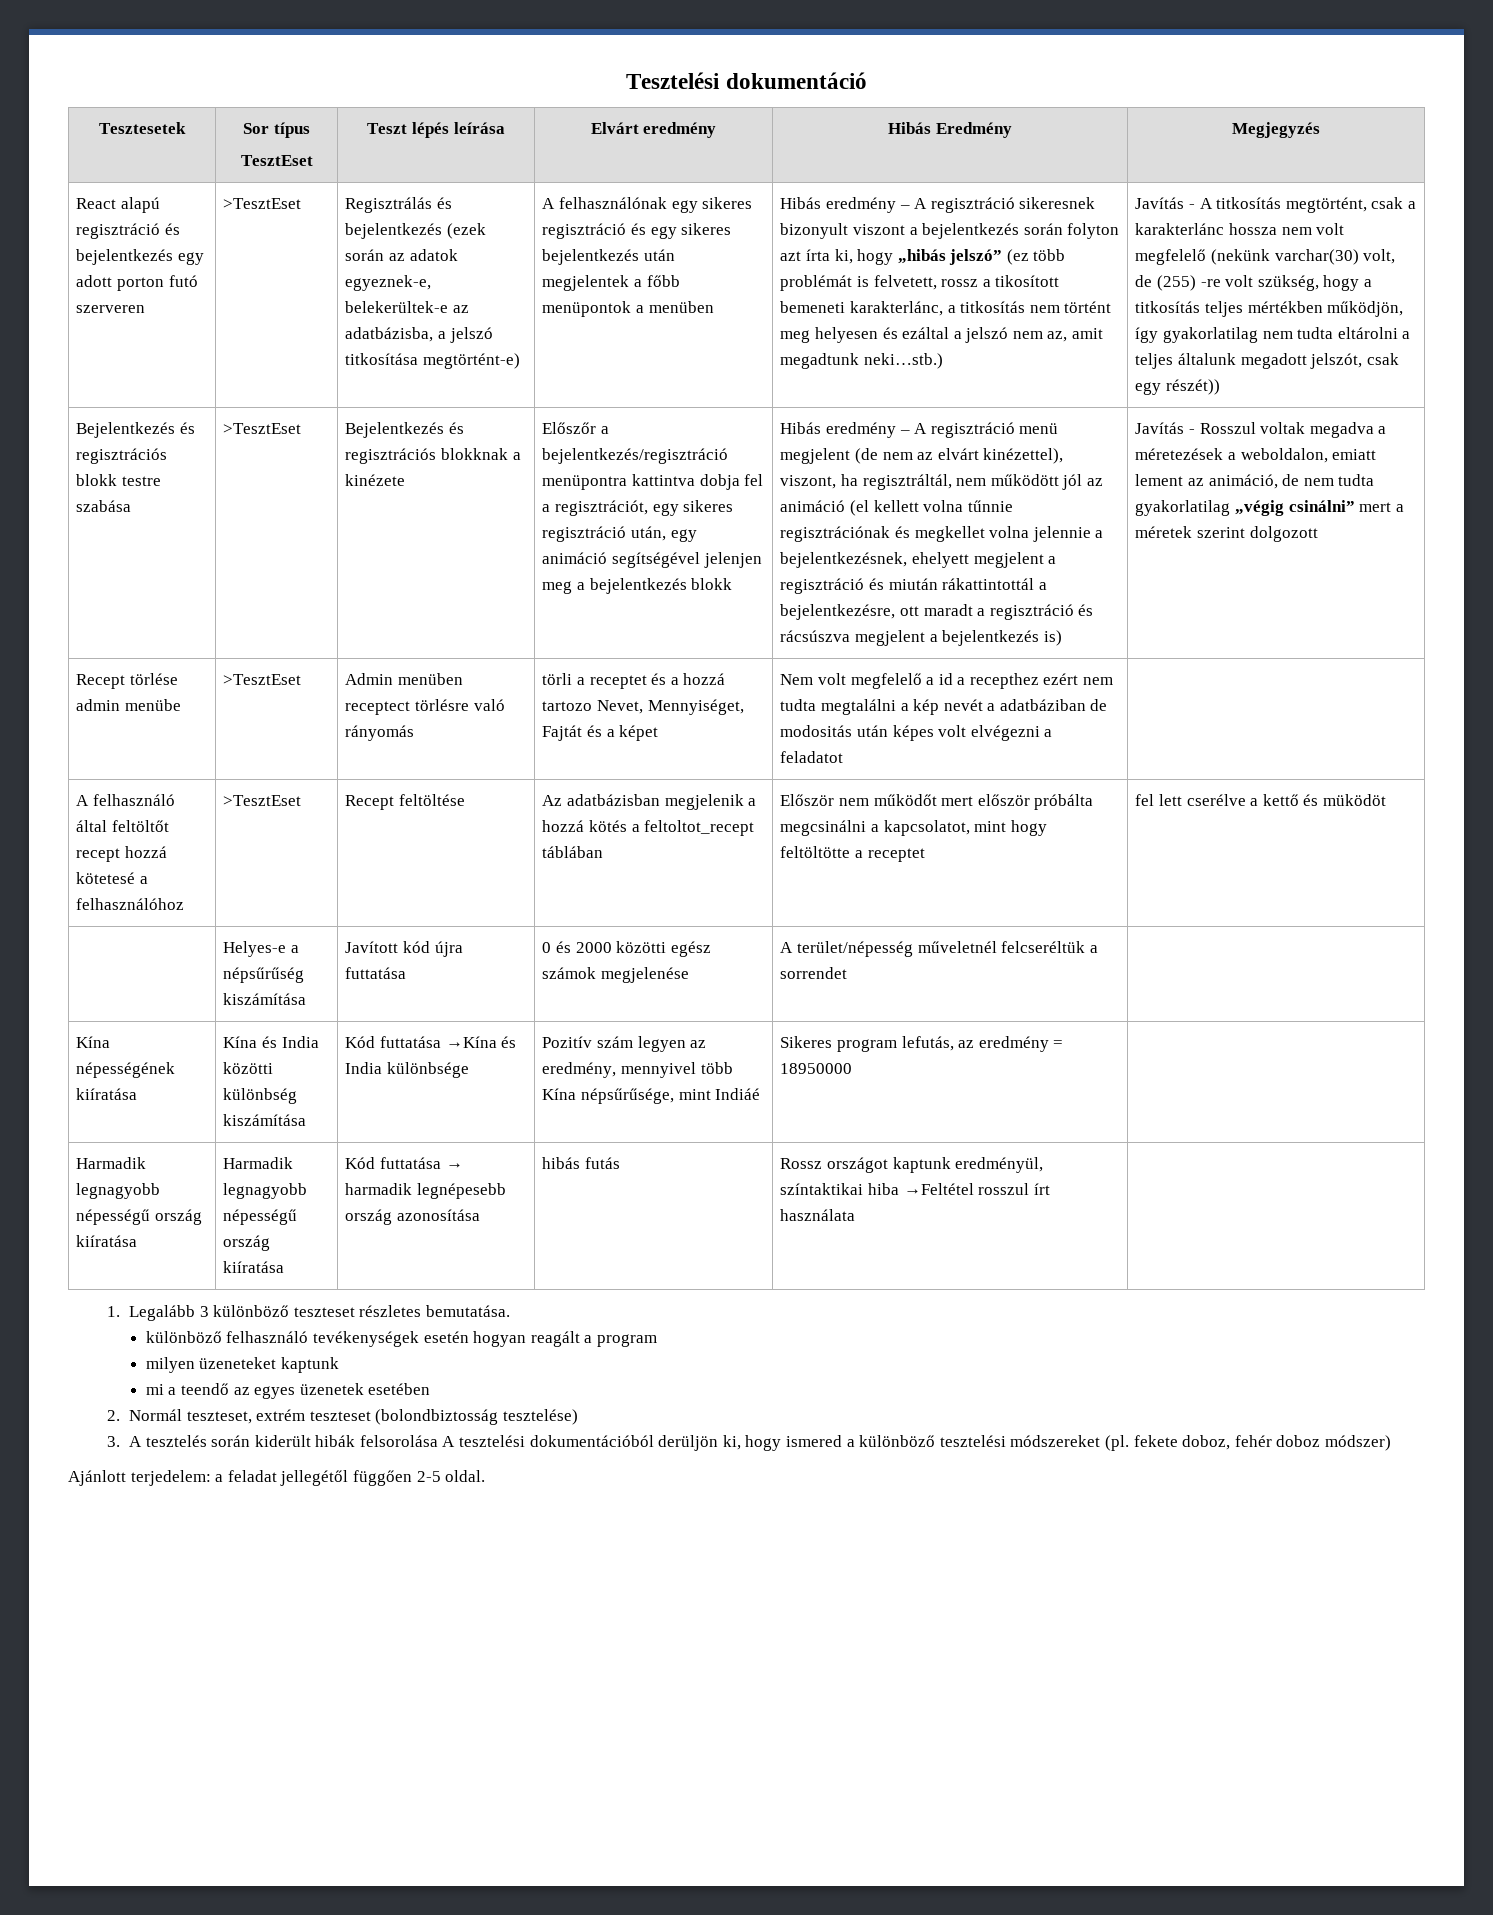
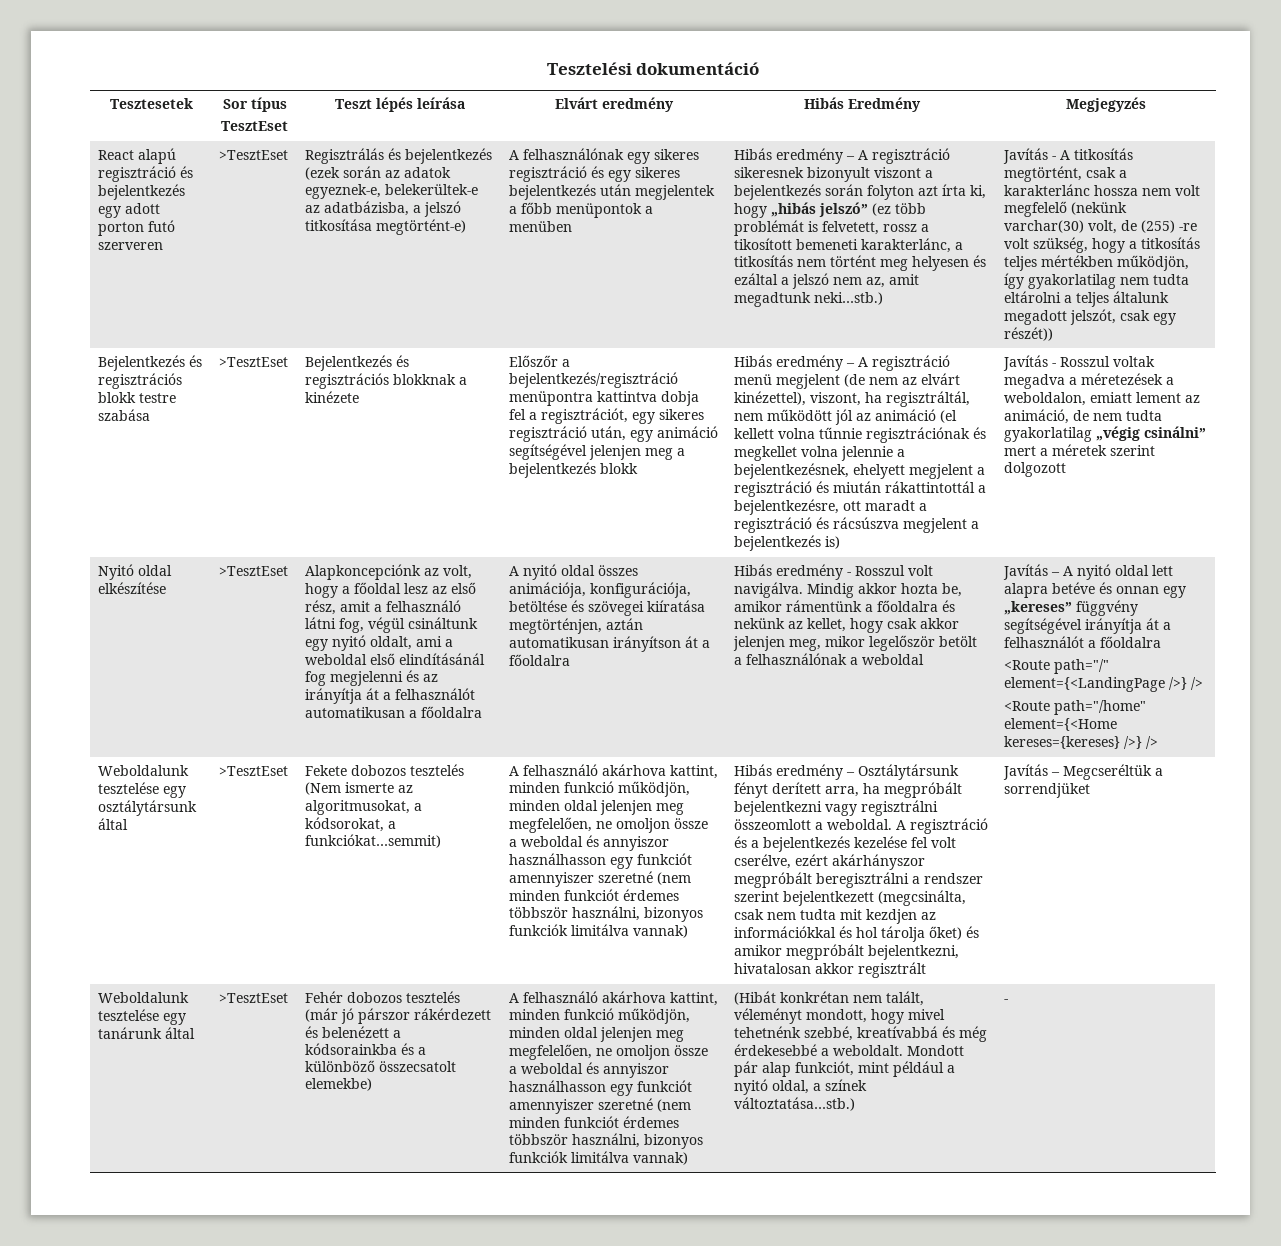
- Recept törlése admin menübe | >TesztEset | Admin menüben receptect törlésre való rányomás | törli a receptet és a hozzá tartozo Nevet, Mennyiséget, Fajtát és a képet | Nem volt megfelelő a id a recepthez ezért nem tudta megtalálni a kép nevét a adatbáziban de modositás után képes volt elvégezni a feladatot |
- A felhasználó által feltöltőt recept hozzá kötetesé a felhasználóhoz | >TesztEset | Recept feltöltése | Az adatbázisban megjelenik a hozzá kötés a feltoltot_recept táblában | Először nem működőt mert először próbálta megcsinálni a kapcsolatot, mint hogy feltöltötte a receptet | fel lett cserélve a kettő és müködöt
- | Helyes-e a népsűrűség kiszámítása | Javított kód újra futtatása | 0 és 2000 közötti egész számok megjelenése | A terület/népesség műveletnél felcseréltük a sorrendet |
- Kína népességének kiíratása | Kína és India közötti különbség kiszámítása | Kód futtatása →Kína és India különbsége | Pozitív szám legyen az eredmény, mennyivel több Kína népsűrűsége, mint Indiáé | Sikeres program lefutás, az eredmény = 18950000 |
- Harmadik legnagyobb népességű ország kiíratása | Harmadik legnagyobb népességű ország kiíratása | Kód futtatása → harmadik legnépesebb ország azonosítása | hibás futás | Rossz országot kaptunk eredményül, színtaktikai hiba →Feltétel rosszul írt használata |
- 1. Legalább 3 különböző teszteset részletes bemutatása.
- különböző felhasználó tevékenységek esetén hogyan reagált a program
- milyen üzeneteket kaptunk
- mi a teendő az egyes üzenetek esetében
- 2. Normál teszteset, extrém teszteset (bolondbiztosság tesztelése)
- 3. A tesztelés során kiderült hibák felsorolása A tesztelési dokumentációból derüljön ki, hogy ismered a különböző tesztelési módszereket (pl. fekete doboz, fehér doboz módszer)
- Ajánlott terjedelem: a feladat jellegétől függően 2-5 oldal.
+ Nyitó oldal elkészítése | >TesztEset | Alapkoncepciónk az volt, hogy a főoldal lesz az első rész, amit a felhasználó látni fog, végül csináltunk egy nyitó oldalt, ami a weboldal első elindításánál fog megjelenni és az irányítja át a felhasználót automatikusan a főoldalra | A nyitó oldal összes animációja, konfigurációja, betöltése és szövegei kiíratása megtörténjen, aztán automatikusan irányítson át a főoldalra | Hibás eredmény - Rosszul volt navigálva. Mindig akkor hozta be, amikor rámentünk a főoldalra és nekünk az kellet, hogy csak akkor jelenjen meg, mikor legelőször betölt a felhasználónak a weboldal | Javítás – A nyitó oldal lett alapra betéve és onnan egy „kereses” függvény segítségével irányítja át a felhasználót a főoldalra
+ <Route path="/" element={<LandingPage />} />
+ <Route path="/home" element={<Home kereses={kereses} />} />
+ Weboldalunk tesztelése egy osztálytársunk által | >TesztEset | Fekete dobozos tesztelés (Nem ismerte az algoritmusokat, a kódsorokat, a funkciókat…semmit) | A felhasználó akárhova kattint, minden funkció működjön, minden oldal jelenjen meg megfelelően, ne omoljon össze a weboldal és annyiszor használhasson egy funkciót amennyiszer szeretné (nem minden funkciót érdemes többször használni, bizonyos funkciók limitálva vannak) | Hibás eredmény – Osztálytársunk fényt derített arra, ha megpróbált bejelentkezni vagy regisztrálni összeomlott a weboldal. A regisztráció és a bejelentkezés kezelése fel volt cserélve, ezért akárhányszor megpróbált beregisztrálni a rendszer szerint bejelentkezett (megcsinálta, csak nem tudta mit kezdjen az információkkal és hol tárolja őket) és amikor megpróbált bejelentkezni, hivatalosan akkor regisztrált | Javítás – Megcseréltük a sorrendjüket
+ Weboldalunk tesztelése egy tanárunk által | >TesztEset | Fehér dobozos tesztelés (már jó párszor rákérdezett és belenézett a kódsorainkba és a különböző összecsatolt elemekbe) | A felhasználó akárhova kattint, minden funkció működjön, minden oldal jelenjen meg megfelelően, ne omoljon össze a weboldal és annyiszor használhasson egy funkciót amennyiszer szeretné (nem minden funkciót érdemes többször használni, bizonyos funkciók limitálva vannak) | (Hibát konkrétan nem talált, véleményt mondott, hogy mivel tehetnénk szebbé, kreatívabbá és még érdekesebbé a weboldalt. Mondott pár alap funkciót, mint például a nyitó oldal, a színek változtatása…stb.) | -

